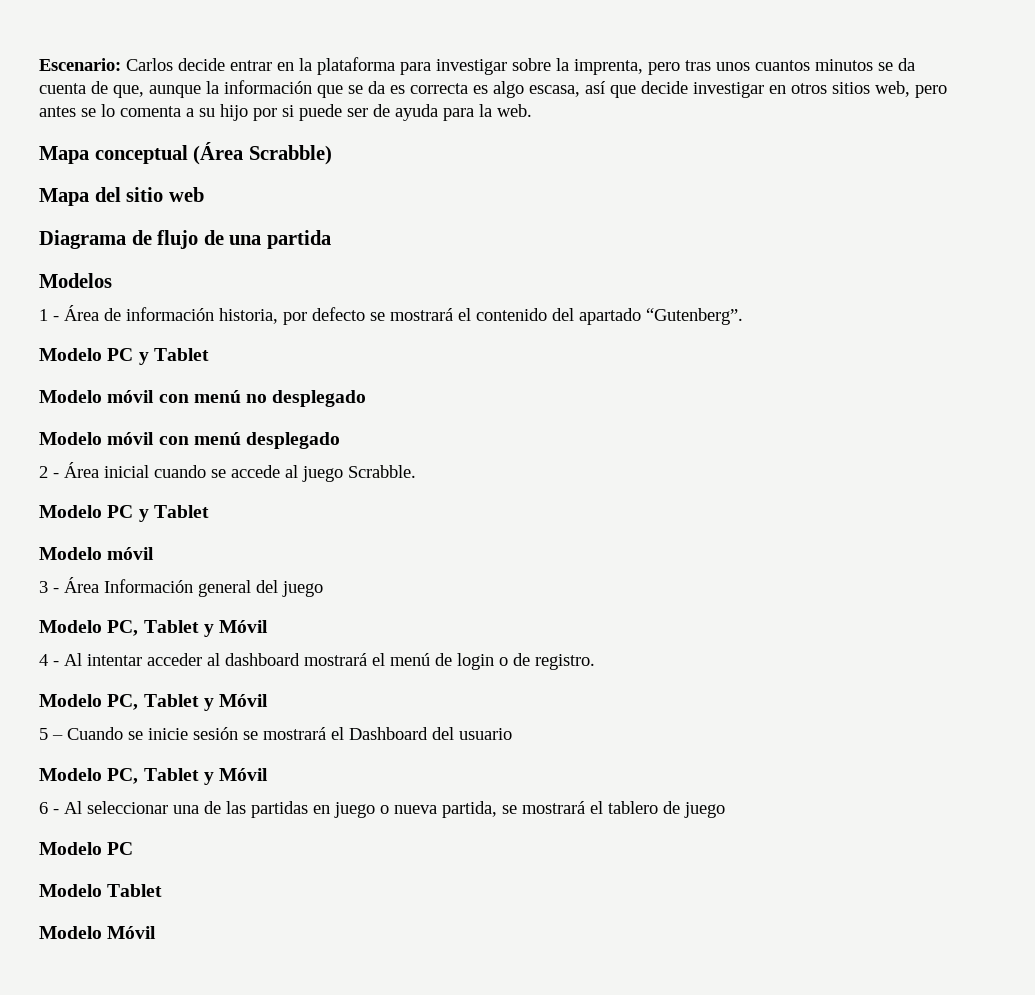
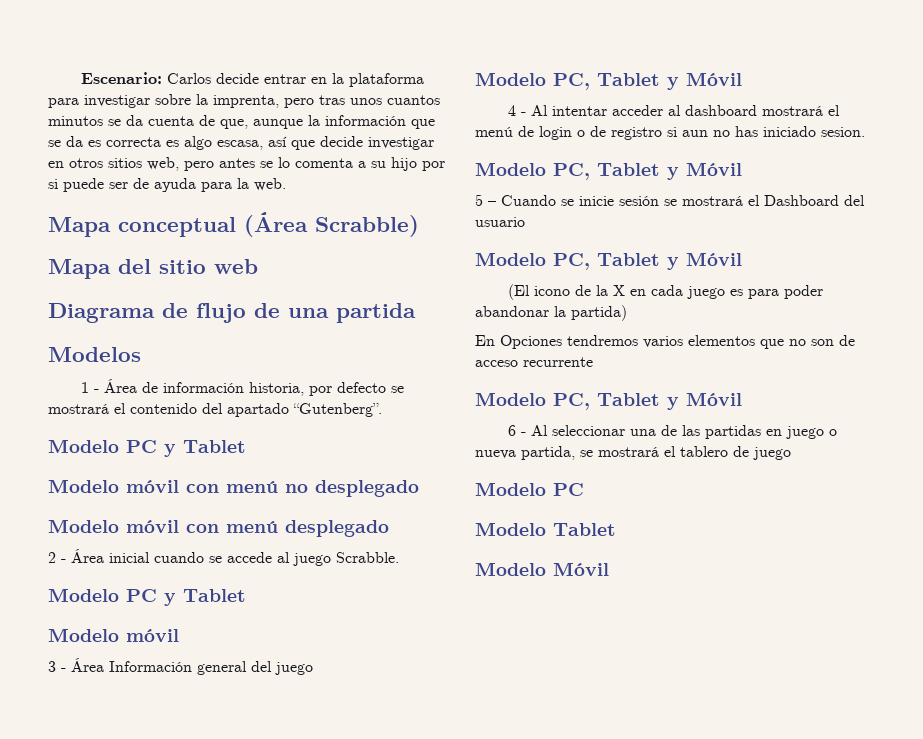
- 4 - Al intentar acceder al dashboard mostrará el menú de login o de registro.
+ 4 - Al intentar acceder al dashboard mostrará el menú de login o de registro si aun no has iniciado sesion.
+ (El icono de la X en cada juego es para poder abandonar la partida)
+ En Opciones tendremos varios elementos que no son de acceso recurrente
+ Modelo PC, Tablet y Móvil

